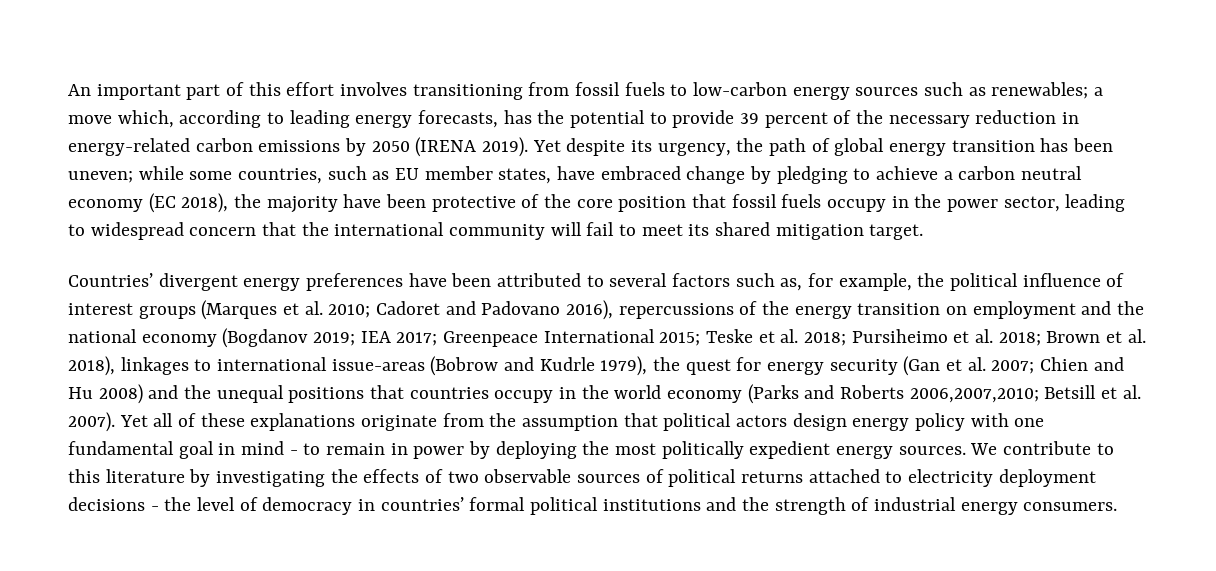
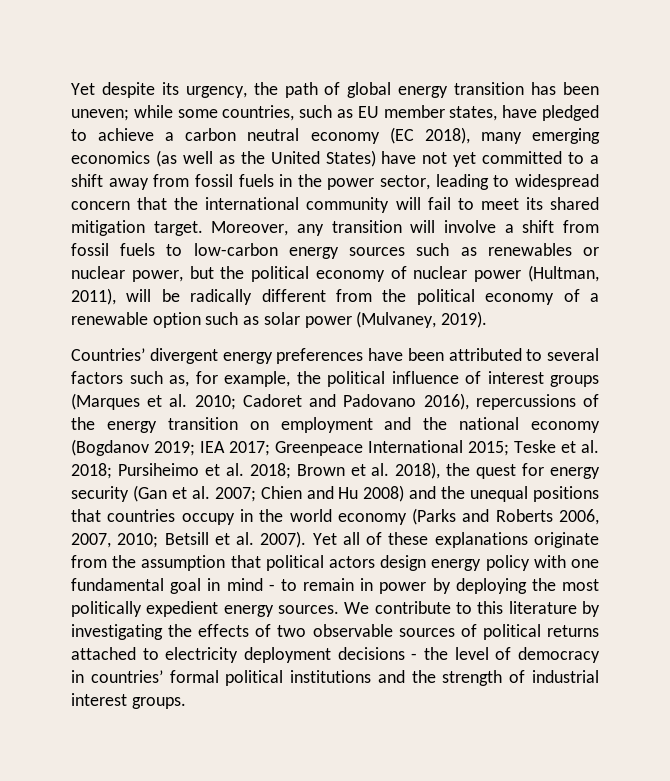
- An important part of this effort involves transitioning from fossil fuels to low-carbon energy sources such as renewables; a move which, according to leading energy forecasts, has the potential to provide 39 percent of the necessary reduction in energy-related carbon emissions by 2050 (IRENA 2019). Yet despite its urgency, the path of global energy transition has been uneven; while some countries, such as EU member states, have embraced change by pledging to achieve a carbon neutral economy (EC 2018), the majority have been protective of the core position that fossil fuels occupy in the power sector, leading to widespread concern that the international community will fail to meet its shared mitigation target.
+ Yet despite its urgency, the path of global energy transition has been uneven; while some countries, such as EU member states, have pledged to achieve a carbon neutral economy (EC 2018), many emerging economics (as well as the United States) have not yet committed to a shift away from fossil fuels in the power sector, leading to widespread concern that the international community will fail to meet its shared mitigation target. Moreover, any transition will involve a shift from fossil fuels to low-carbon energy sources such as renewables or nuclear power, but the political economy of nuclear power (Hultman, 2011), will be radically different from the political economy of a renewable option such as solar power (Mulvaney, 2019).
- Brown et al. 2018), linkages to international issue-areas (Bobrow and Kudrle 1979), the quest for energy security (Gan et al. 2007;
+ Brown et al. 2018), the quest for energy security (Gan et al. 2007;
- Chien and Hu 2008) and the unequal positions that countries occupy in the world economy (Parks and Roberts 2006,2007,2010;
+ Chien and Hu 2008) and the unequal positions that countries occupy in the world economy (Parks and Roberts 2006, 2007, 2010;
- We contribute to this literature by investigating the effects of two observable sources of political returns attached to electricity deployment decisions - the level of democracy in countries’ formal political institutions and the strength of industrial energy consumers.
+ We contribute to this literature by investigating the effects of two observable sources of political returns attached to electricity deployment decisions - the level of democracy in countries’ formal political institutions and the strength of industrial interest groups.

